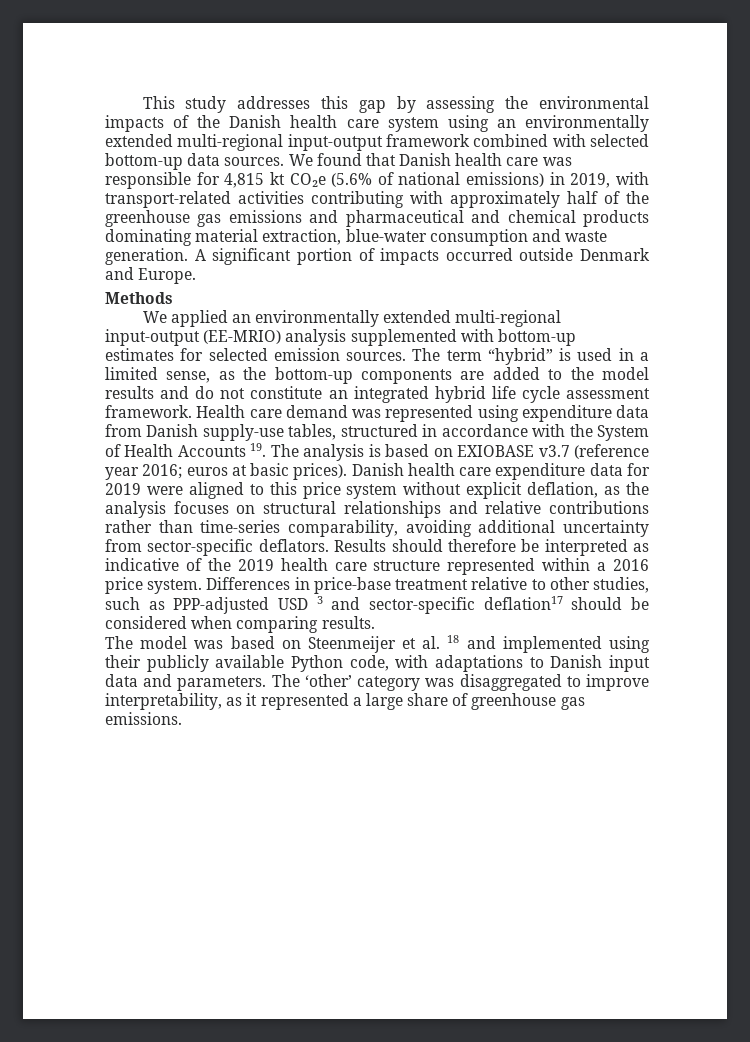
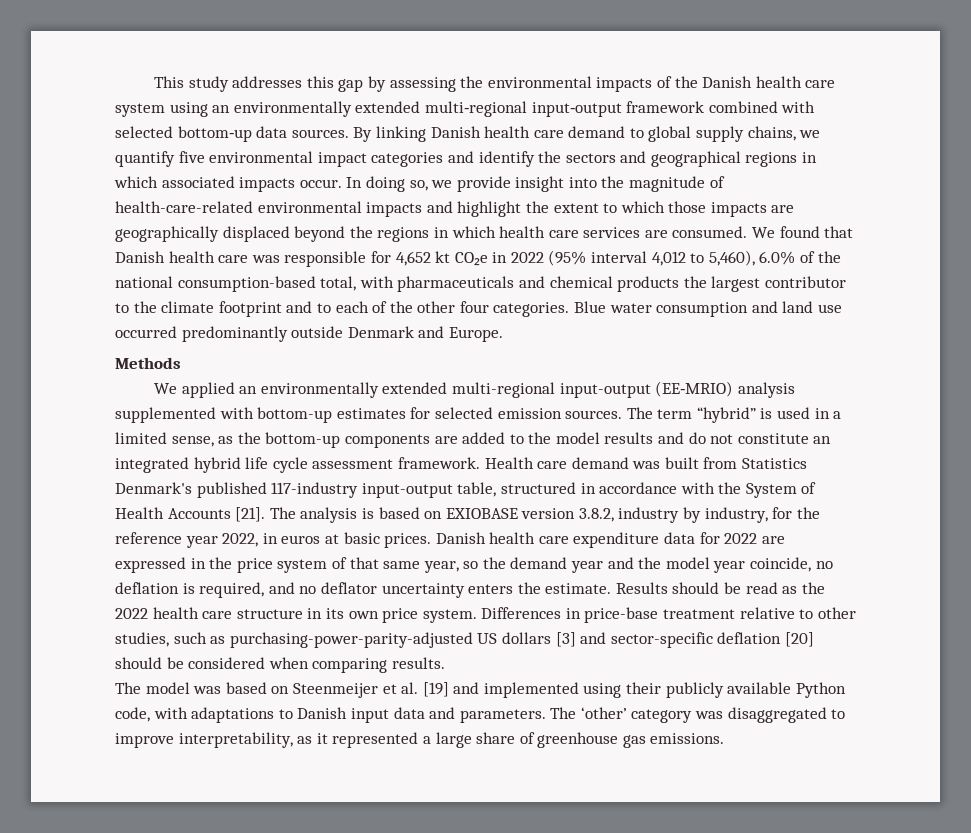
+ By linking Danish health care demand to global supply chains, we quantify five environmental impact categories and identify the sectors and geographical regions in which associated impacts occur. In doing so, we provide insight into the magnitude of health-care-related environmental impacts and highlight the extent to which those impacts are geographically displaced beyond the regions in which health care services are consumed.
- We found that Danish health care was responsible for 4,815 kt CO₂e (5.6% of national emissions) in 2019, with transport-related activities contributing with approximately half of the greenhouse gas emissions and pharmaceutical and chemical products dominating material extraction, blue-water consumption and waste generation. A significant portion of impacts occurred outside Denmark and Europe.
+ We found that Danish health care was responsible for 4,652 kt CO₂e in 2022 (95% interval 4,012 to 5,460), 6.0% of the national consumption-based total, with pharmaceuticals and chemical products the largest contributor to the climate footprint and to each of the other four categories. Blue water consumption and land use occurred predominantly outside Denmark and Europe.
- Health care demand was represented using expenditure data from Danish supply-use tables, structured in accordance with the System of Health Accounts 19. The analysis is based on EXIOBASE v3.7 (reference year 2016; euros at basic prices).
+ Health care demand was built from Statistics Denmark's published 117-industry input-output table, structured in accordance with the System of Health Accounts [21]. The analysis is based on EXIOBASE version 3.8.2, industry by industry, for the reference year 2022, in euros at basic prices.
- Danish health care expenditure data for 2019 were aligned to this price system without explicit deflation, as the analysis focuses on structural relationships and relative contributions rather than time-series comparability, avoiding additional uncertainty from sector-specific deflators. Results should therefore be interpreted as indicative of the 2019 health care structure represented within a 2016 price system.
+ Danish health care expenditure data for 2022 are expressed in the price system of that same year, so the demand year and the model year coincide, no deflation is required, and no deflator uncertainty enters the estimate. Results should be read as the 2022 health care structure in its own price system.
- Differences in price-base treatment relative to other studies, such as PPP-adjusted USD 3 and sector-specific deflation17 should be considered when comparing results.
+ Differences in price-base treatment relative to other studies, such as purchasing-power-parity-adjusted US dollars [3] and sector-specific deflation [20] should be considered when comparing results.
- The model was based on Steenmeijer et al. 18 and implemented using their publicly available Python code, with adaptations to Danish input data and parameters.
+ The model was based on Steenmeijer et al. [19] and implemented using their publicly available Python code, with adaptations to Danish input data and parameters.

